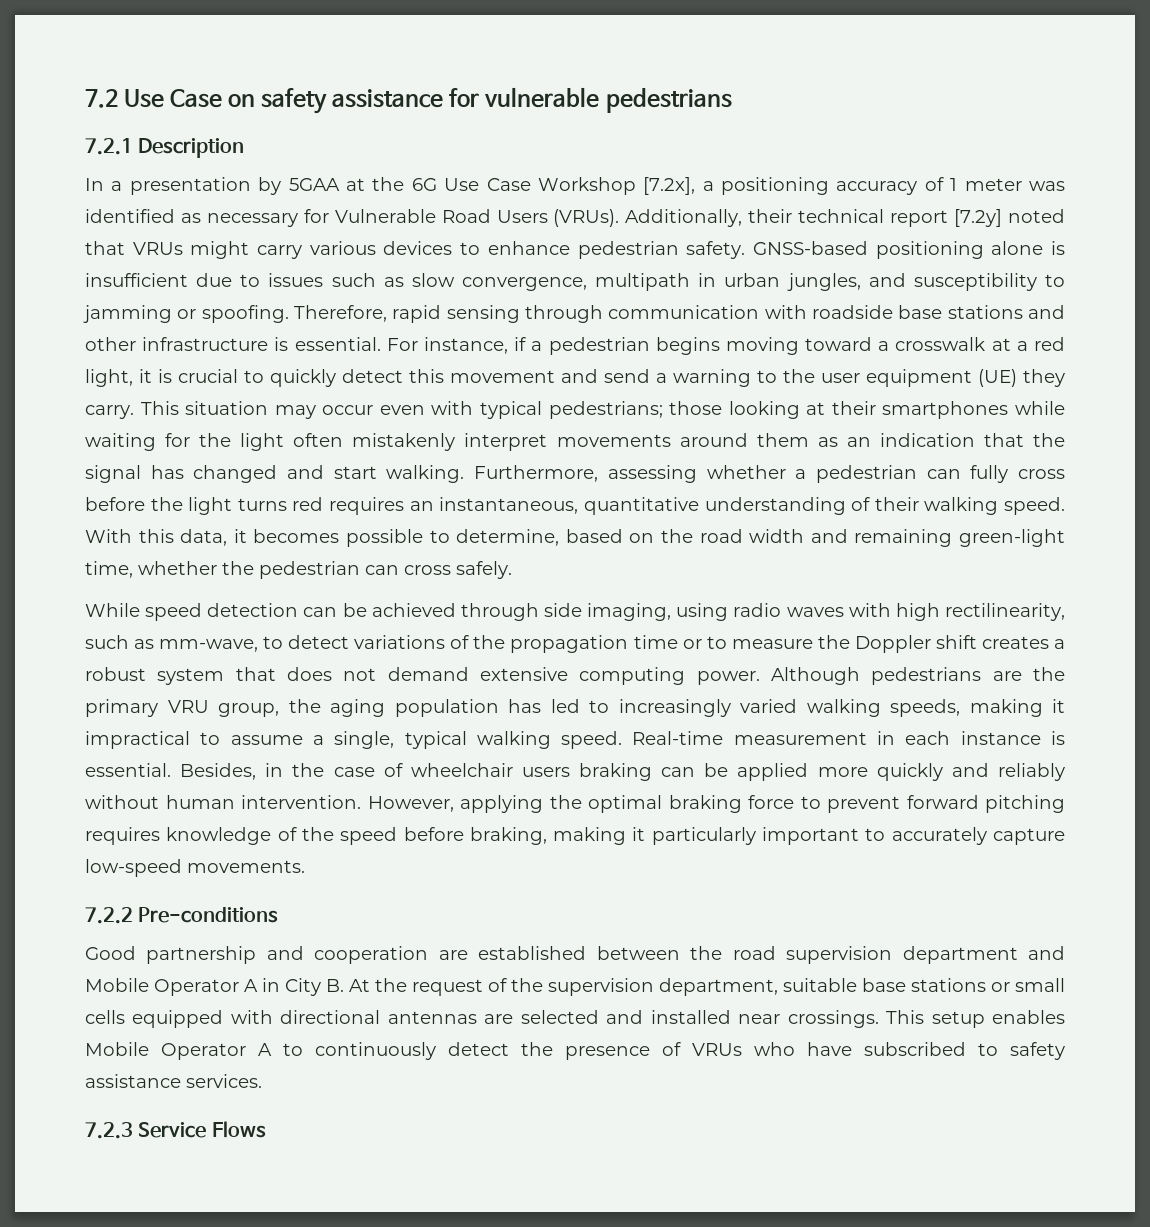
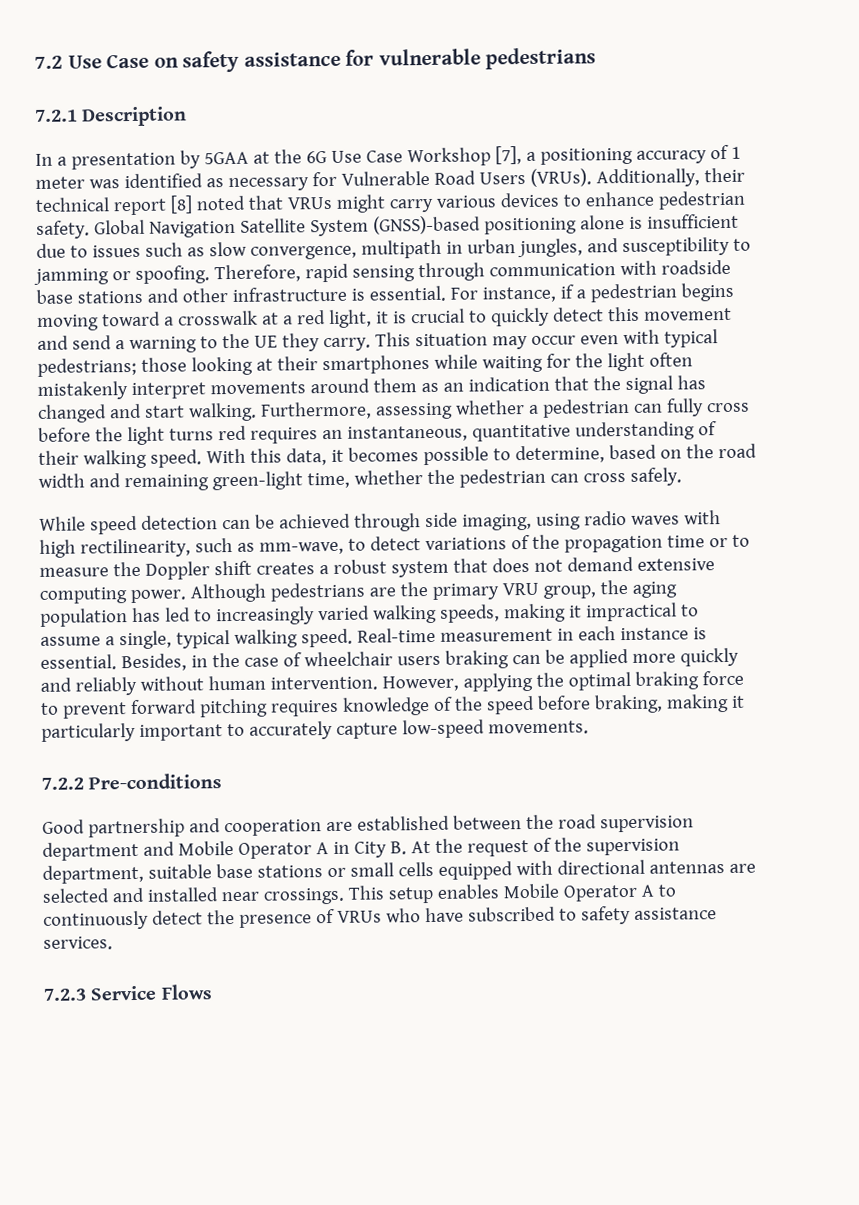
- In a presentation by 5GAA at the 6G Use Case Workshop [7.2x], a positioning accuracy of 1 meter was identified as necessary for Vulnerable Road Users (VRUs).
+ In a presentation by 5GAA at the 6G Use Case Workshop [7], a positioning accuracy of 1 meter was identified as necessary for Vulnerable Road Users (VRUs).
- Additionally, their technical report [7.2y] noted that VRUs might carry various devices to enhance pedestrian safety.
+ Additionally, their technical report [8] noted that VRUs might carry various devices to enhance pedestrian safety.
- GNSS-based positioning alone is insufficient due to issues such as slow convergence, multipath in urban jungles, and susceptibility to jamming or spoofing.
+ Global Navigation Satellite System (GNSS)-based positioning alone is insufficient due to issues such as slow convergence, multipath in urban jungles, and susceptibility to jamming or spoofing.
- For instance, if a pedestrian begins moving toward a crosswalk at a red light, it is crucial to quickly detect this movement and send a warning to the user equipment (UE) they carry.
+ For instance, if a pedestrian begins moving toward a crosswalk at a red light, it is crucial to quickly detect this movement and send a warning to the UE they carry.

